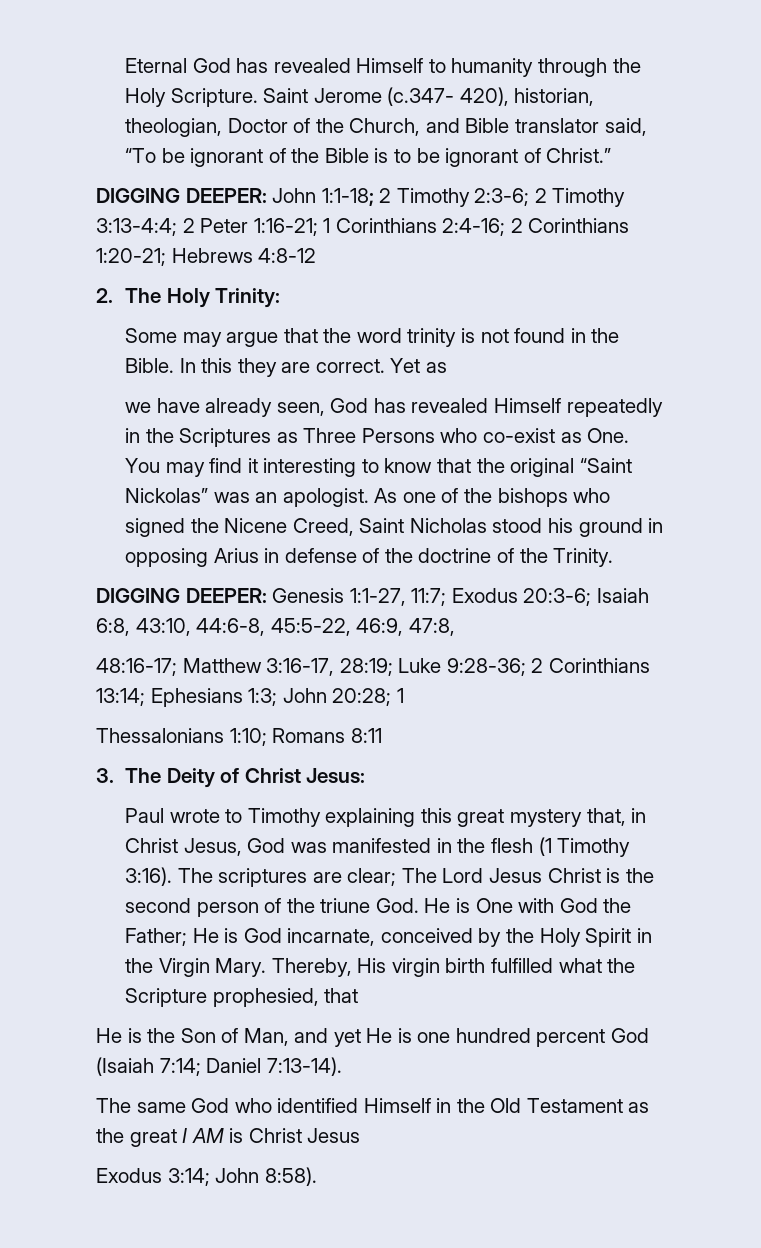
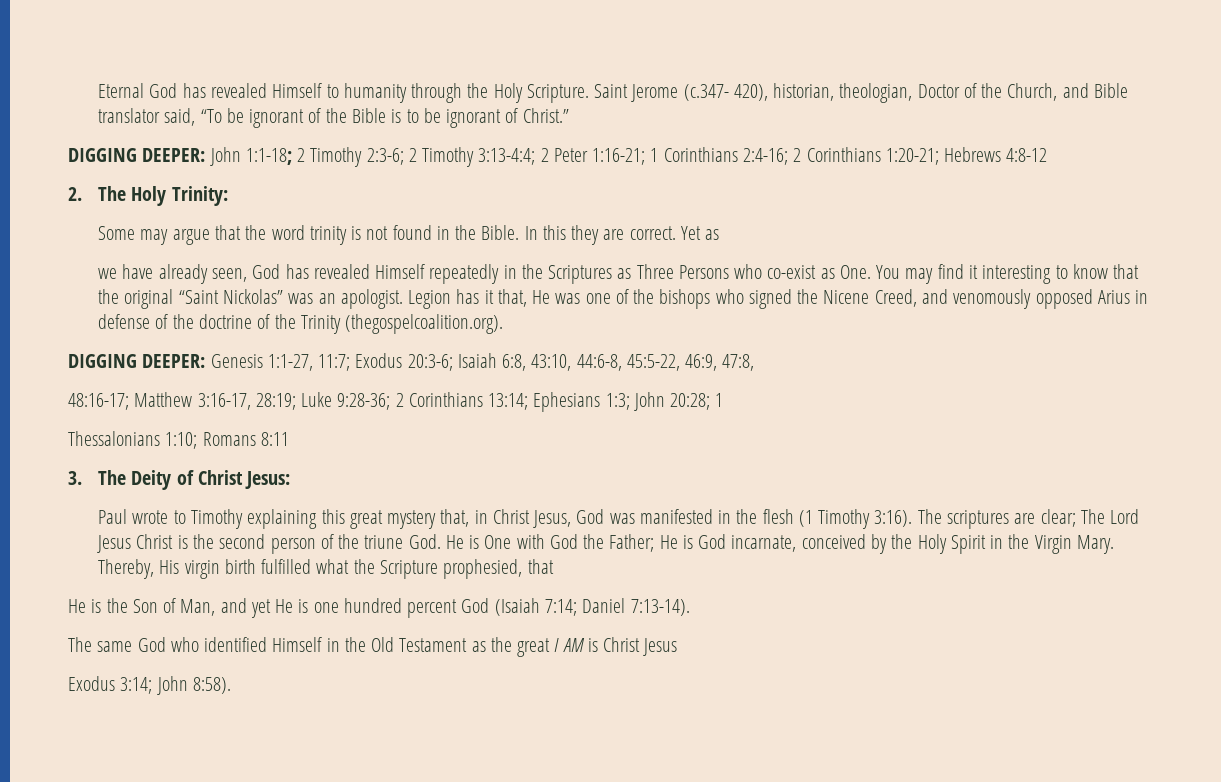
- As one of the bishops who signed the Nicene Creed, Saint Nicholas stood his ground in opposing Arius in defense of the doctrine of the Trinity.
+ Legion has it that, He was one of the bishops who signed the Nicene Creed, and venomously opposed Arius in defense of the doctrine of the Trinity (thegospelcoalition.org).

